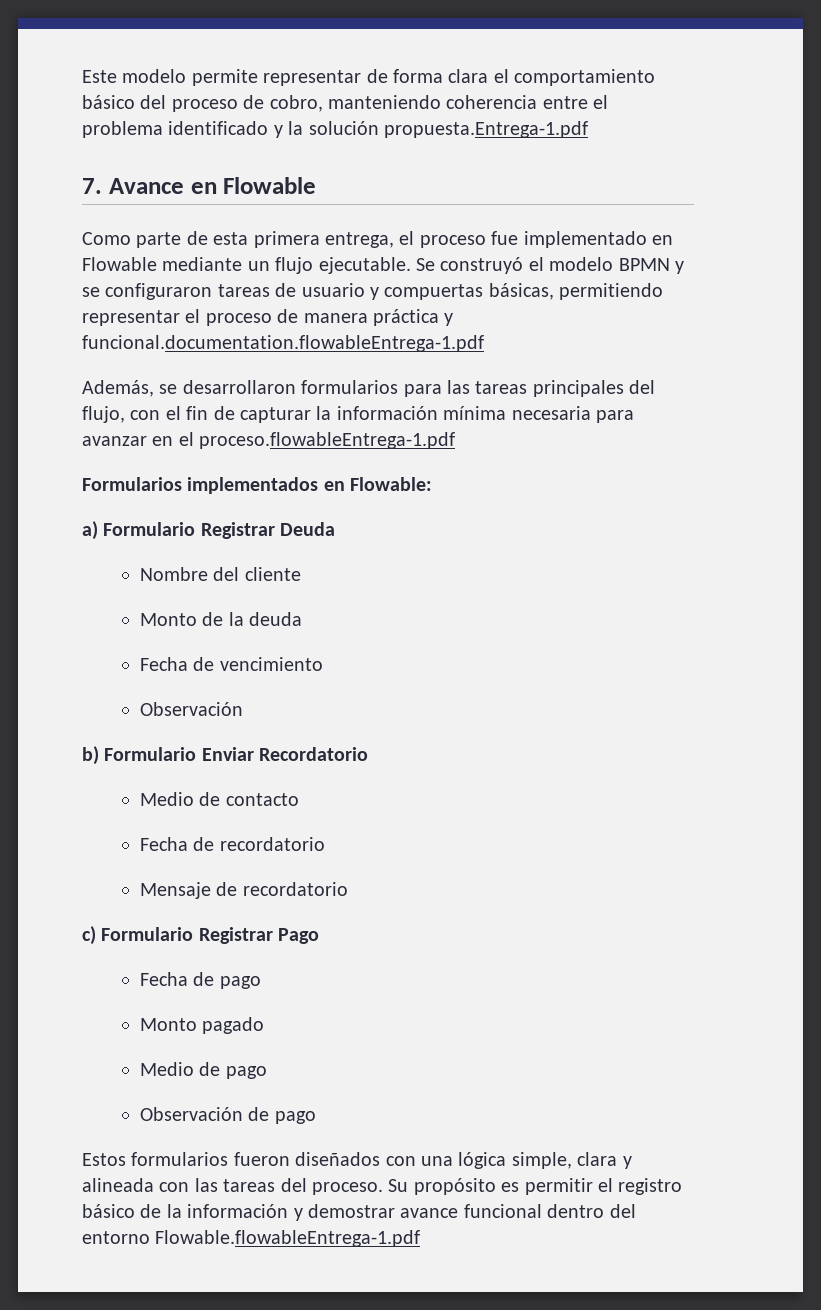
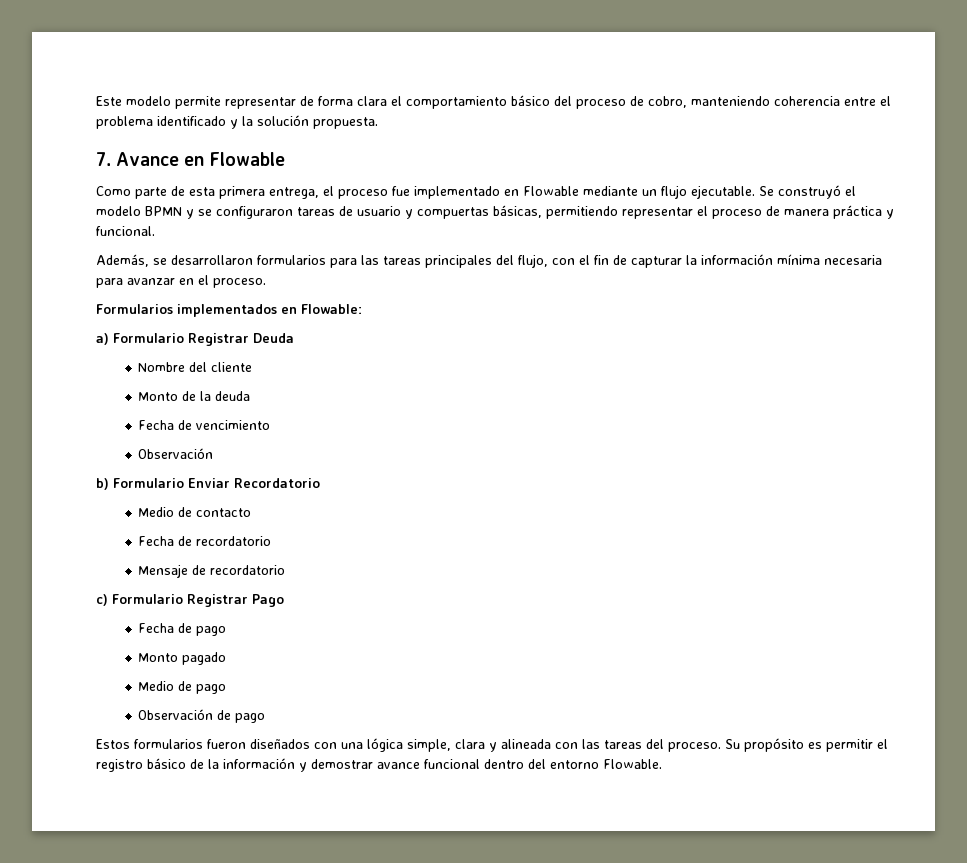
- Este modelo permite representar de forma clara el comportamiento básico del proceso de cobro, manteniendo coherencia entre el problema identificado y la solución propuesta.Entrega-1.pdf
+ Este modelo permite representar de forma clara el comportamiento básico del proceso de cobro, manteniendo coherencia entre el problema identificado y la solución propuesta.
- Se construyó el modelo BPMN y se configuraron tareas de usuario y compuertas básicas, permitiendo representar el proceso de manera práctica y funcional.documentation.flowableEntrega-1.pdf
+ Se construyó el modelo BPMN y se configuraron tareas de usuario y compuertas básicas, permitiendo representar el proceso de manera práctica y funcional.
- Además, se desarrollaron formularios para las tareas principales del flujo, con el fin de capturar la información mínima necesaria para avanzar en el proceso.flowableEntrega-1.pdf
+ Además, se desarrollaron formularios para las tareas principales del flujo, con el fin de capturar la información mínima necesaria para avanzar en el proceso.
- Su propósito es permitir el registro básico de la información y demostrar avance funcional dentro del entorno Flowable.flowableEntrega-1.pdf
+ Su propósito es permitir el registro básico de la información y demostrar avance funcional dentro del entorno Flowable.

